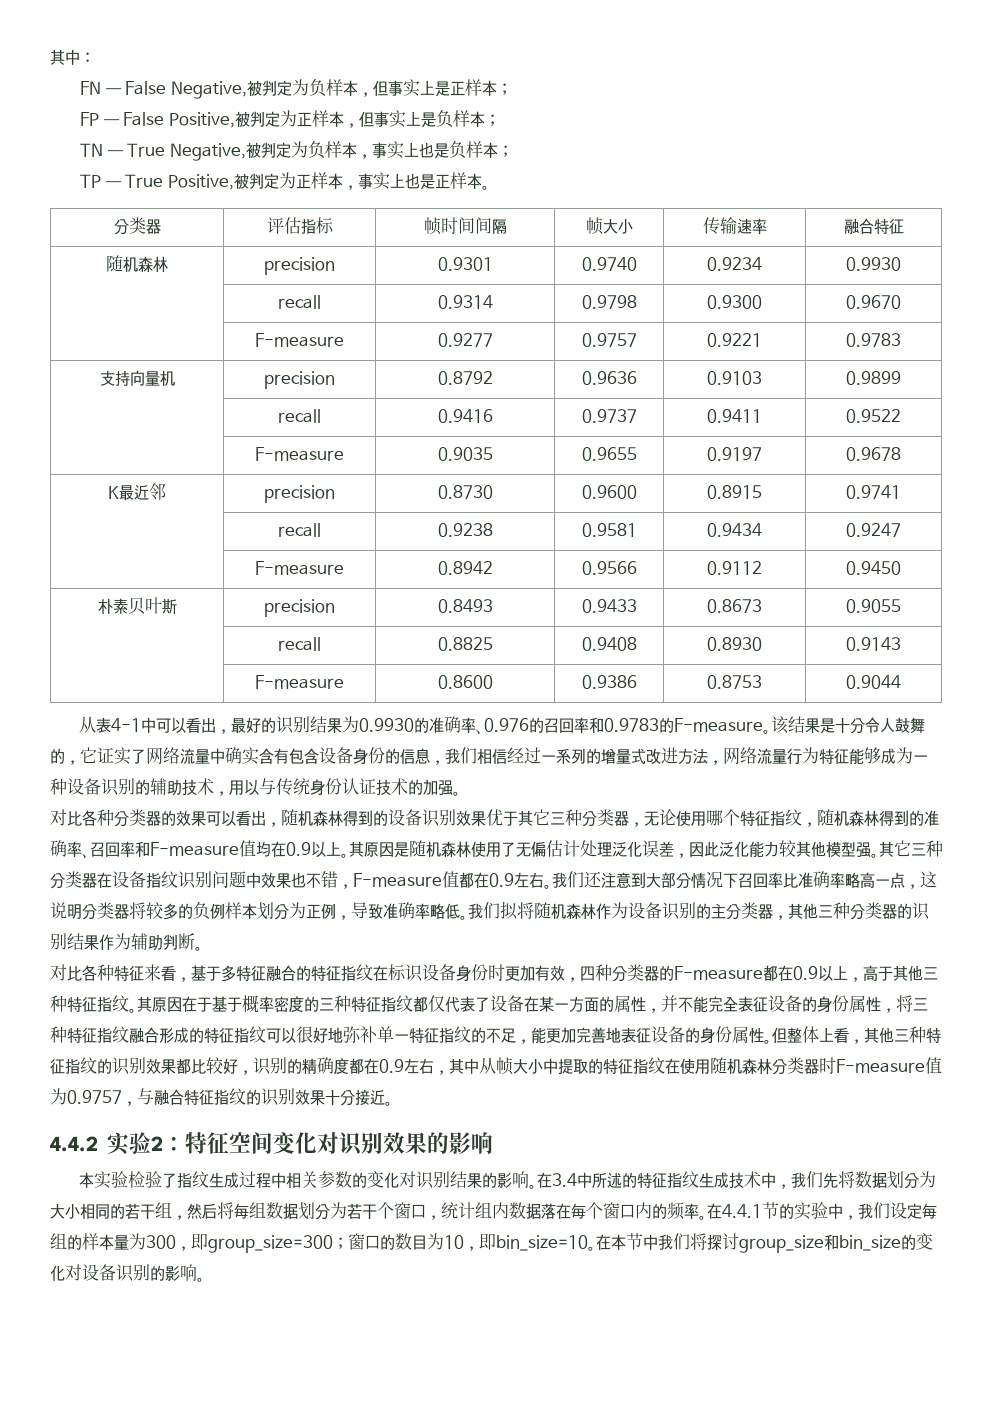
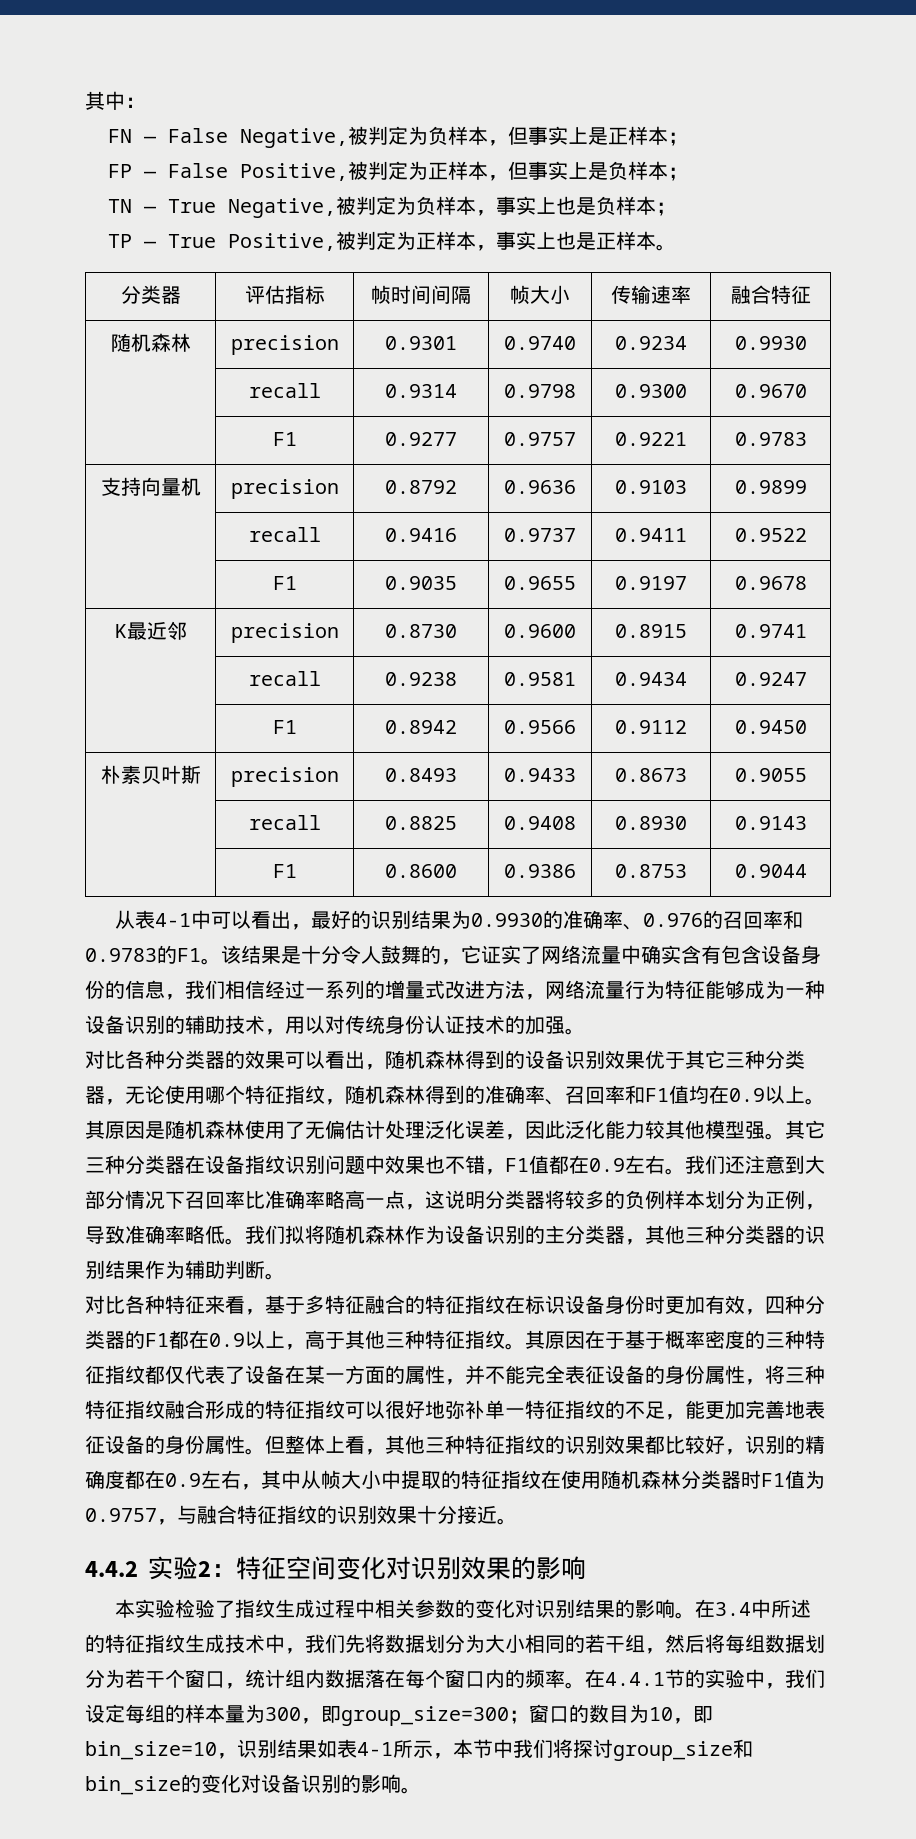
- | F-measure | 0.9277 | 0.9757 | 0.9221 | 0.9783
+ | F1 | 0.9277 | 0.9757 | 0.9221 | 0.9783
- | F-measure | 0.9035 | 0.9655 | 0.9197 | 0.9678
+ | F1 | 0.9035 | 0.9655 | 0.9197 | 0.9678
- | F-measure | 0.8942 | 0.9566 | 0.9112 | 0.9450
+ | F1 | 0.8942 | 0.9566 | 0.9112 | 0.9450
- | F-measure | 0.8600 | 0.9386 | 0.8753 | 0.9044
+ | F1 | 0.8600 | 0.9386 | 0.8753 | 0.9044
- 从表4-1中可以看出，最好的识别结果为0.9930的准确率、0.976的召回率和0.9783的F-measure。
+ 从表4-1中可以看出，最好的识别结果为0.9930的准确率、0.976的召回率和0.9783的F1。
- 该结果是十分令人鼓舞的，它证实了网络流量中确实含有包含设备身份的信息，我们相信经过一系列的增量式改进方法，网络流量行为特征能够成为一种设备识别的辅助技术，用以与传统身份认证技术的加强。
+ 该结果是十分令人鼓舞的，它证实了网络流量中确实含有包含设备身份的信息，我们相信经过一系列的增量式改进方法，网络流量行为特征能够成为一种设备识别的辅助技术，用以对传统身份认证技术的加强。
- 对比各种分类器的效果可以看出，随机森林得到的设备识别效果优于其它三种分类器，无论使用哪个特征指纹，随机森林得到的准确率、召回率和F-measure值均在0.9以上。
+ 对比各种分类器的效果可以看出，随机森林得到的设备识别效果优于其它三种分类器，无论使用哪个特征指纹，随机森林得到的准确率、召回率和F1值均在0.9以上。
- 其它三种分类器在设备指纹识别问题中效果也不错，F-measure值都在0.9左右。
+ 其它三种分类器在设备指纹识别问题中效果也不错，F1值都在0.9左右。
- 对比各种特征来看，基于多特征融合的特征指纹在标识设备身份时更加有效，四种分类器的F-measure都在0.9以上，高于其他三种特征指纹。
+ 对比各种特征来看，基于多特征融合的特征指纹在标识设备身份时更加有效，四种分类器的F1都在0.9以上，高于其他三种特征指纹。
- 但整体上看，其他三种特征指纹的识别效果都比较好，识别的精确度都在0.9左右，其中从帧大小中提取的特征指纹在使用随机森林分类器时F-measure值为0.9757，与融合特征指纹的识别效果十分接近。
+ 但整体上看，其他三种特征指纹的识别效果都比较好，识别的精确度都在0.9左右，其中从帧大小中提取的特征指纹在使用随机森林分类器时F1值为0.9757，与融合特征指纹的识别效果十分接近。
- 在4.4.1节的实验中，我们设定每组的样本量为300，即group_size=300；窗口的数目为10，即bin_size=10。在本节中我们将探讨group_size和bin_size的变化对设备识别的影响。
+ 在4.4.1节的实验中，我们设定每组的样本量为300，即group_size=300；窗口的数目为10，即bin_size=10，识别结果如表4-1所示，本节中我们将探讨group_size和bin_size的变化对设备识别的影响。

